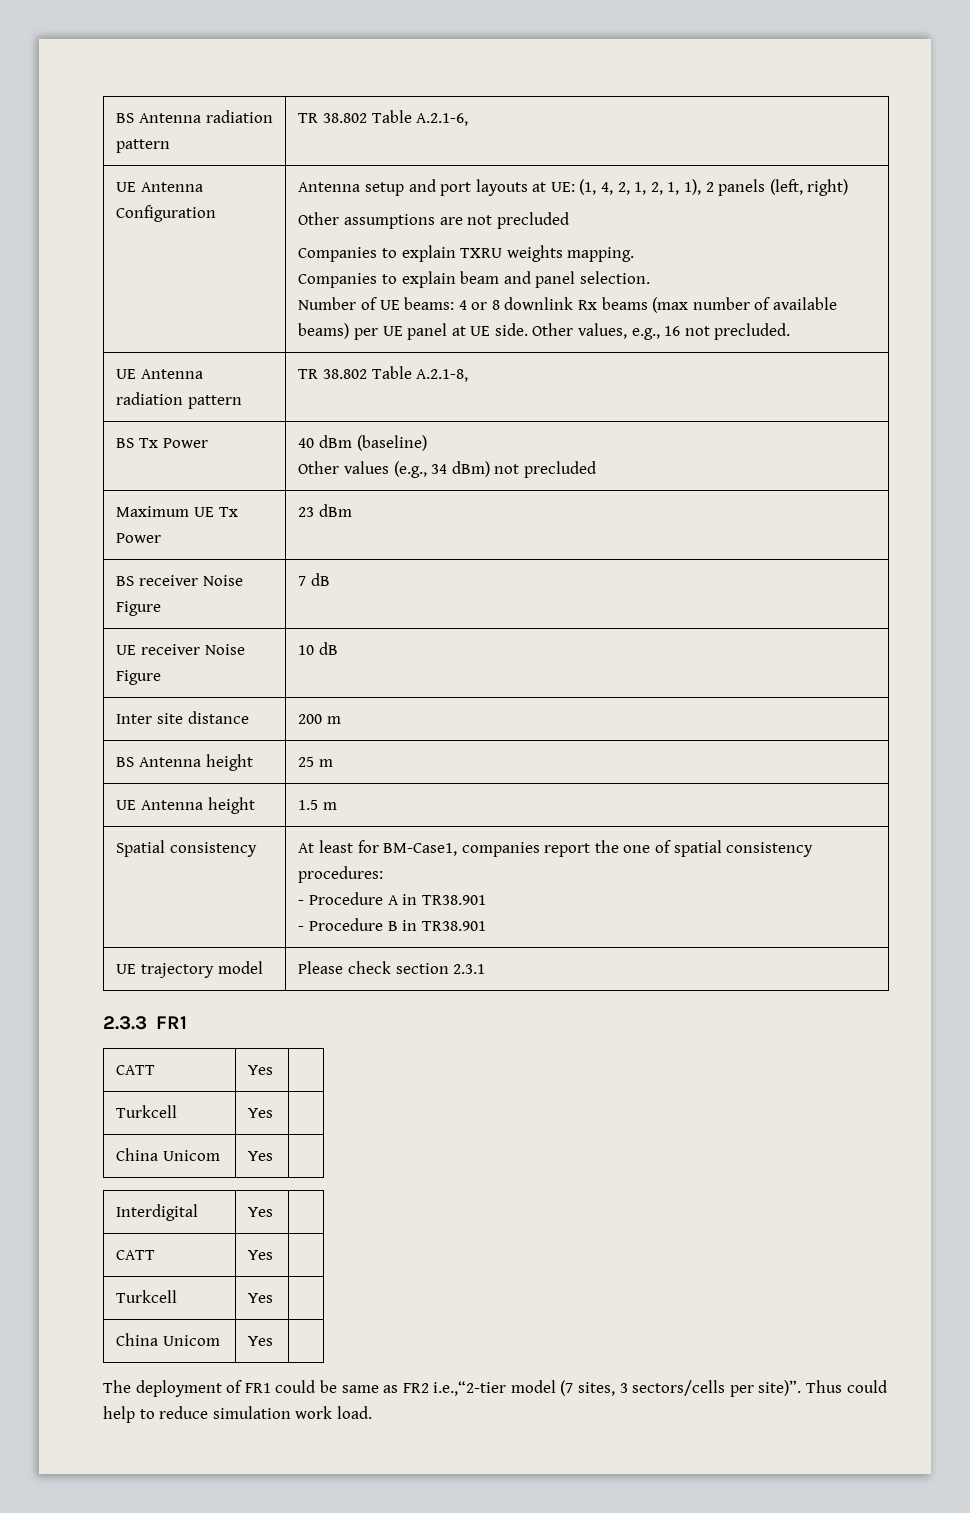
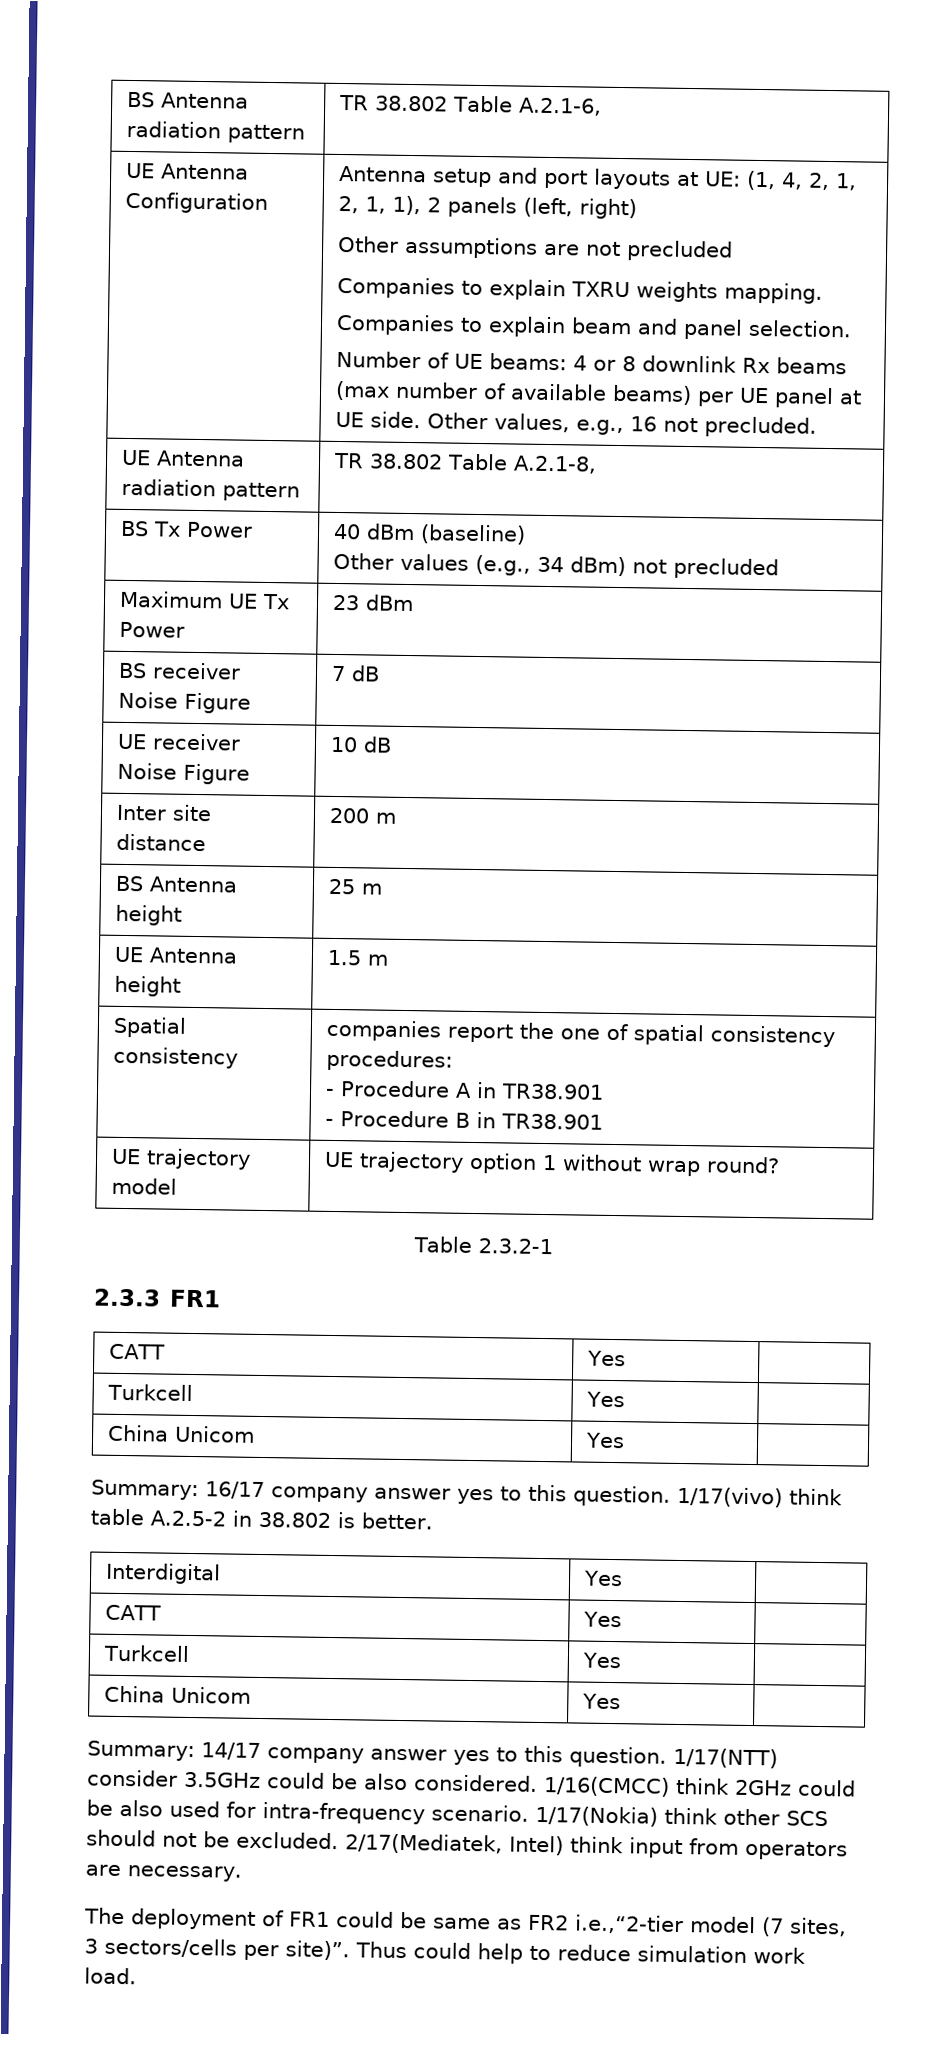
- Spatial consistency | At least for BM-Case1, companies report the one of spatial consistency procedures:
+ Spatial consistency | companies report the one of spatial consistency procedures:
- UE trajectory model | Please check section 2.3.1
+ UE trajectory model | UE trajectory option 1 without wrap round?
+ Table 2.3.2-1
+ Summary: 16/17 company answer yes to this question. 1/17(vivo) think table A.2.5-2 in 38.802 is better.
+ Summary: 14/17 company answer yes to this question. 1/17(NTT) consider 3.5GHz could be also considered. 1/16(CMCC) think 2GHz could be also used for intra-frequency scenario. 1/17(Nokia) think other SCS should not be excluded. 2/17(Mediatek, Intel) think input from operators are necessary.

